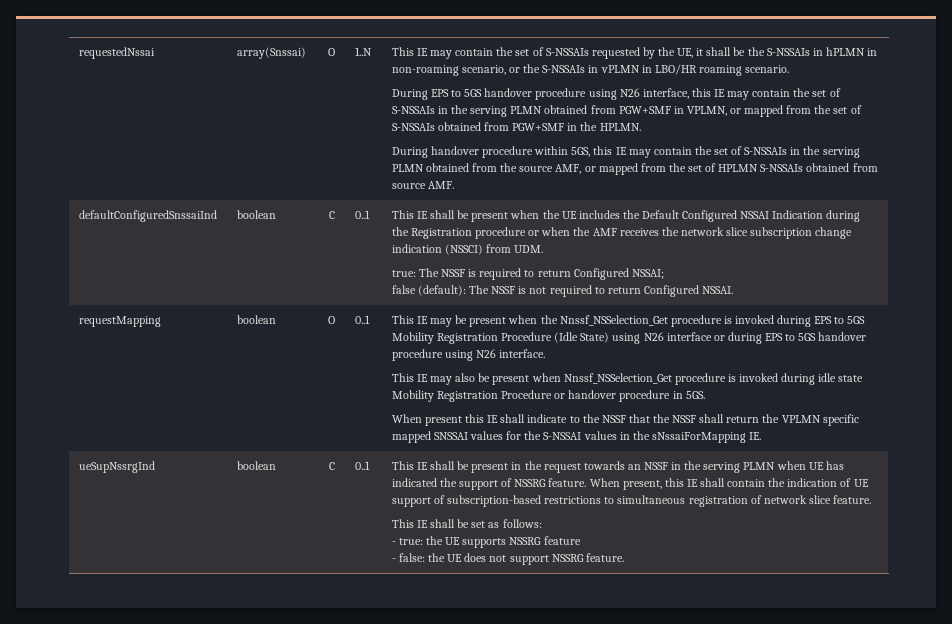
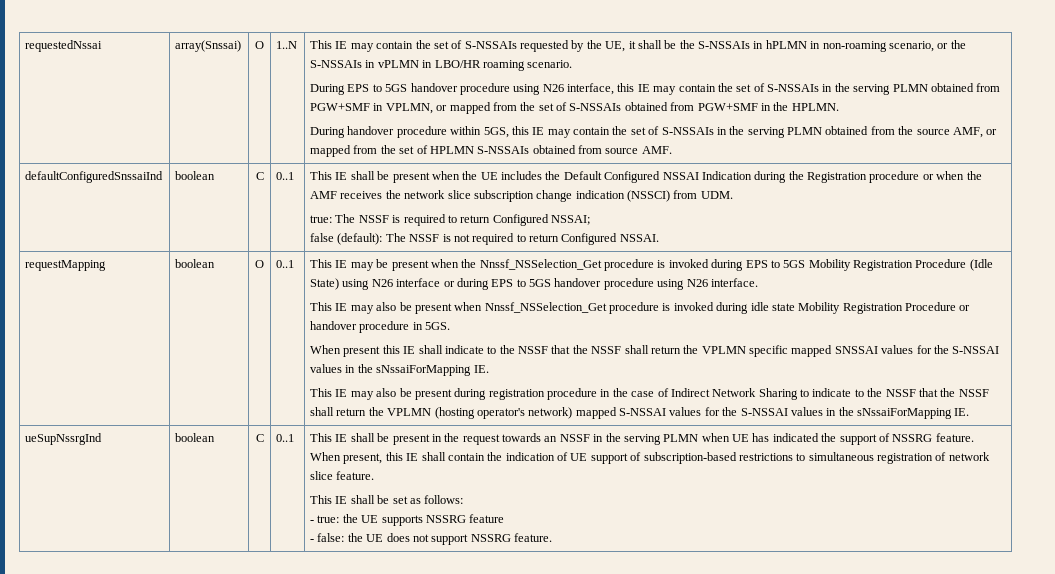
+ This IE may also be present during registration procedure in the case of Indirect Network Sharing to indicate to the NSSF that the NSSF shall return the VPLMN (hosting operator's network) mapped S-NSSAI values for the S-NSSAI values in the sNssaiForMapping IE.

